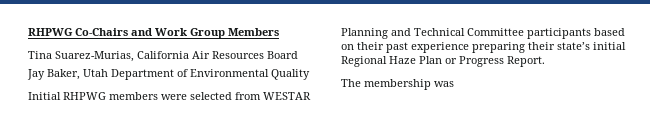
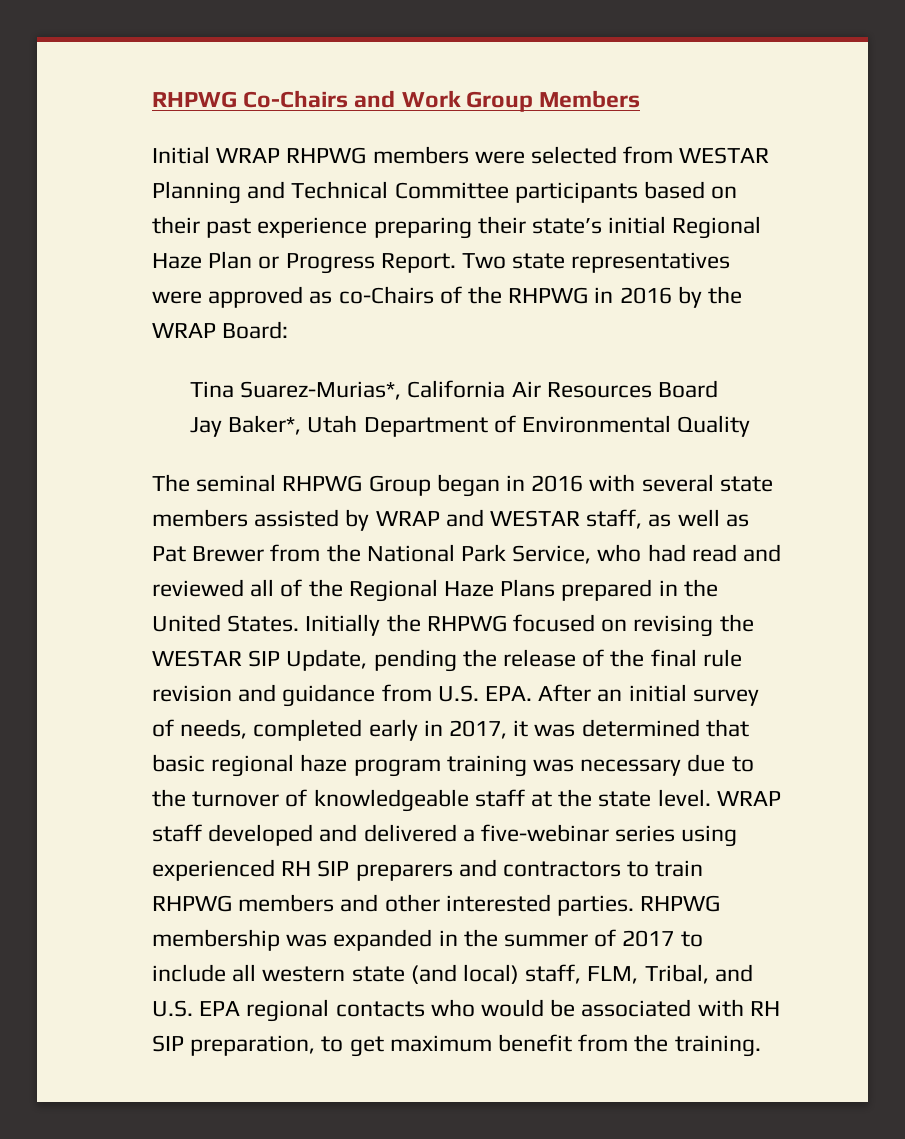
- Tina Suarez-Murias, California Air Resources Board
- Jay Baker, Utah Department of Environmental Quality
- Initial RHPWG members were selected from WESTAR Planning and Technical Committee participants based on their past experience preparing their state’s initial Regional Haze Plan or Progress Report.
- The membership was
+ Initial WRAP RHPWG members were selected from WESTAR Planning and Technical Committee participants based on their past experience preparing their state’s initial Regional Haze Plan or Progress Report. Two state representatives were approved as co-Chairs of the RHPWG in 2016 by the WRAP Board:
+ Tina Suarez-Murias*, California Air Resources Board
+ Jay Baker*, Utah Department of Environmental Quality
+ The seminal RHPWG Group began in 2016 with several state members assisted by WRAP and WESTAR staff, as well as Pat Brewer from the National Park Service, who had read and reviewed all of the Regional Haze Plans prepared in the United States. Initially the RHPWG focused on revising the WESTAR SIP Update, pending the release of the final rule revision and guidance from U.S. EPA. After an initial survey of needs, completed early in 2017, it was determined that basic regional haze program training was necessary due to the turnover of knowledgeable staff at the state level. WRAP staff developed and delivered a five-webinar series using experienced RH SIP preparers and contractors to train RHPWG members and other interested parties. RHPWG membership was expanded in the summer of 2017 to include all western state (and local) staff, FLM, Tribal, and U.S. EPA regional contacts who would be associated with RH SIP preparation, to get maximum benefit from the training.

